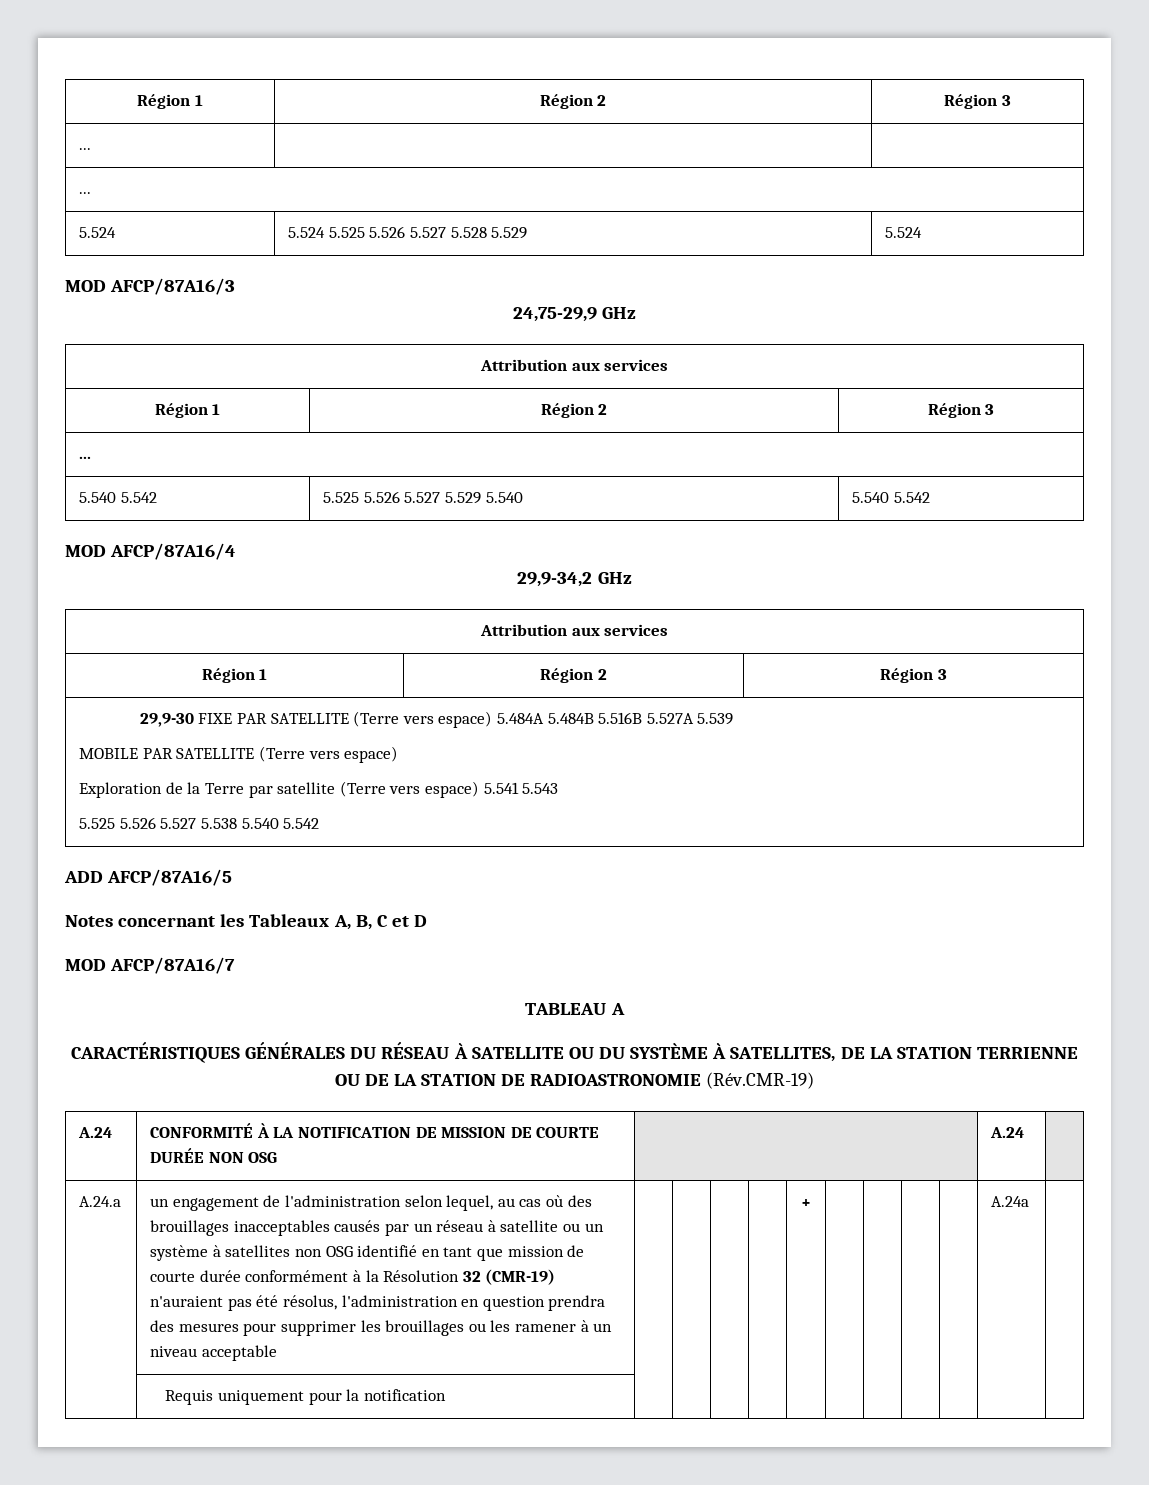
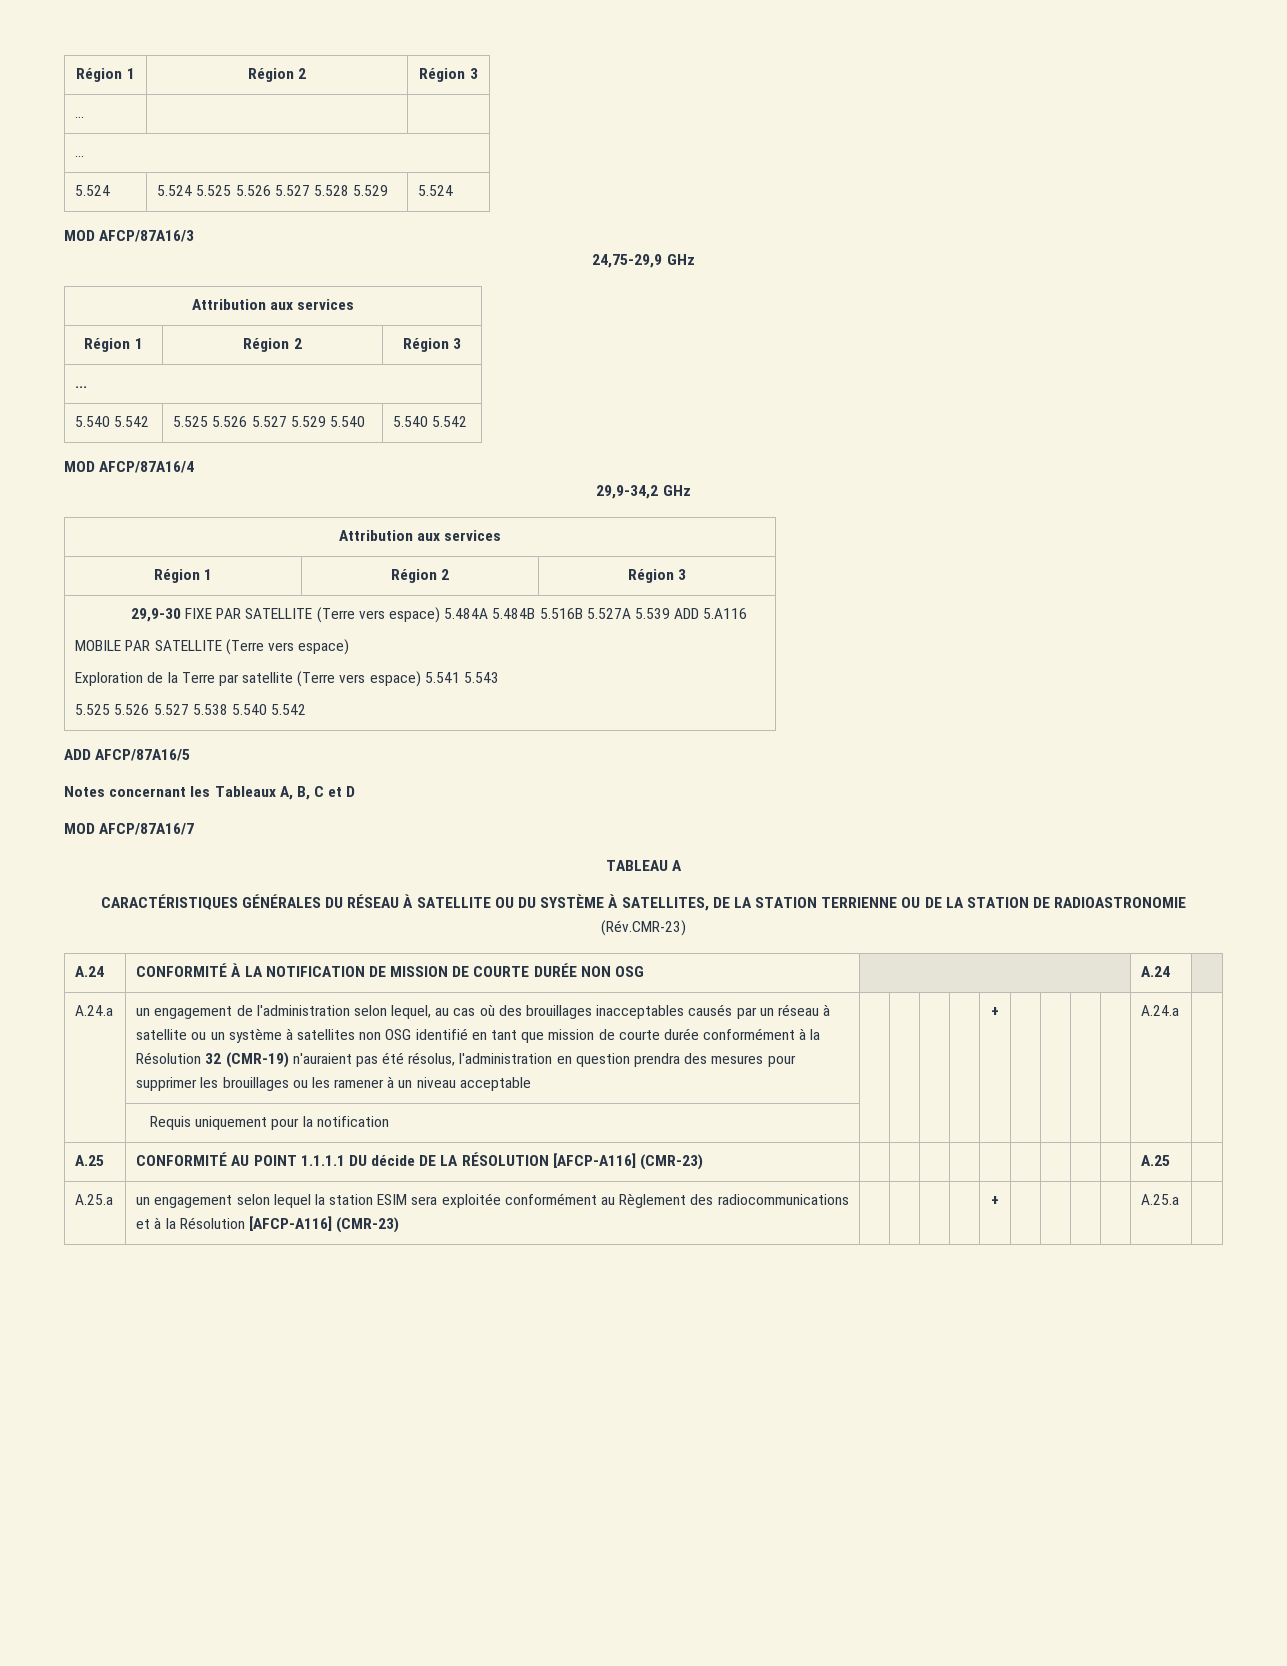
- 29,9-30 FIXE PAR SATELLITE (Terre vers espace) 5.484A 5.484B 5.516B 5.527A 5.539
+ 29,9-30 FIXE PAR SATELLITE (Terre vers espace) 5.484A 5.484B 5.516B 5.527A 5.539 ADD 5.A116
- CARACTÉRISTIQUES GÉNÉRALES DU RÉSEAU À SATELLITE OU DU SYSTÈME À SATELLITES, DE LA STATION TERRIENNE OU DE LA STATION DE RADIOASTRONOMIE (Rév.CMR-19)
+ CARACTÉRISTIQUES GÉNÉRALES DU RÉSEAU À SATELLITE OU DU SYSTÈME À SATELLITES, DE LA STATION TERRIENNE OU DE LA STATION DE RADIOASTRONOMIE (Rév.CMR-23)
- + | | | | | A.24a
+ + | | | | | A.24.a
+ A.25 | CONFORMITÉ AU POINT 1.1.1.1 DU décide DE LA RÉSOLUTION [AFCP-A116] (CMR-23) | | | | | | | | | | A.25 |
+ A.25.a | un engagement selon lequel la station ESIM sera exploitée conformément au Règlement des radiocommunications et à la Résolution [AFCP-A116] (CMR-23) | | | | | + | | | | | A.25.a |

